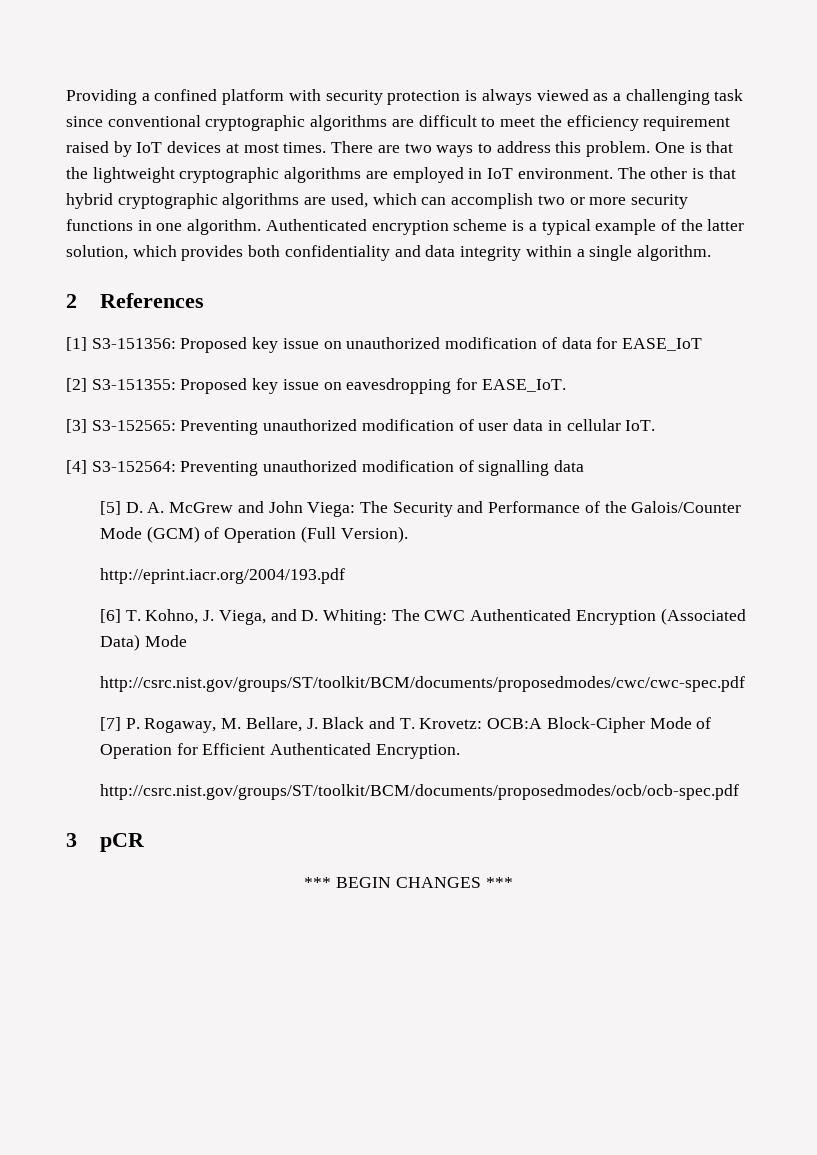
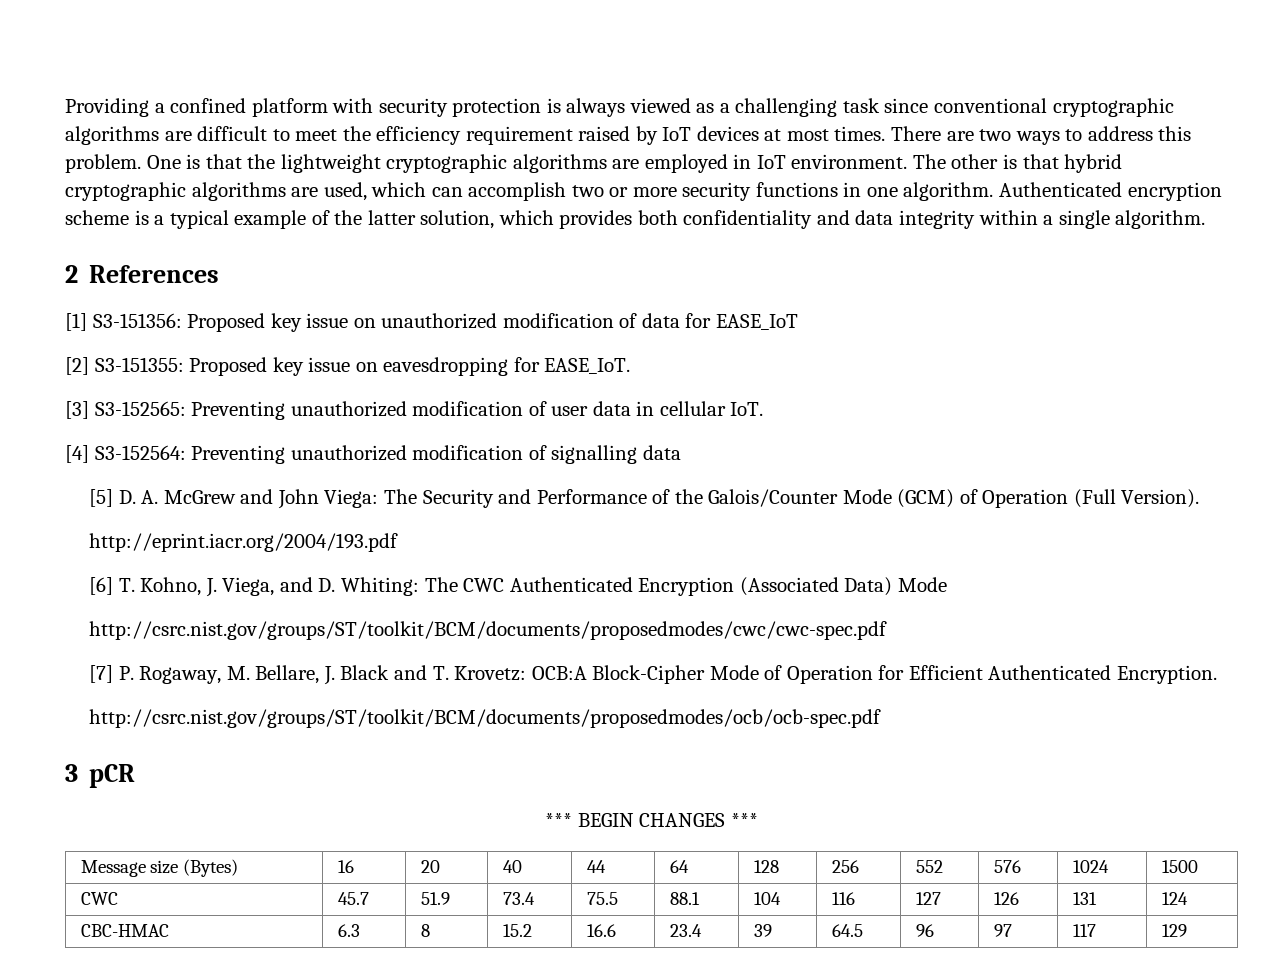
+ Message size (Bytes) | 16 | 20 | 40 | 44 | 64 | 128 | 256 | 552 | 576 | 1024 | 1500
+ CWC | 45.7 | 51.9 | 73.4 | 75.5 | 88.1 | 104 | 116 | 127 | 126 | 131 | 124
+ CBC-HMAC | 6.3 | 8 | 15.2 | 16.6 | 23.4 | 39 | 64.5 | 96 | 97 | 117 | 129

